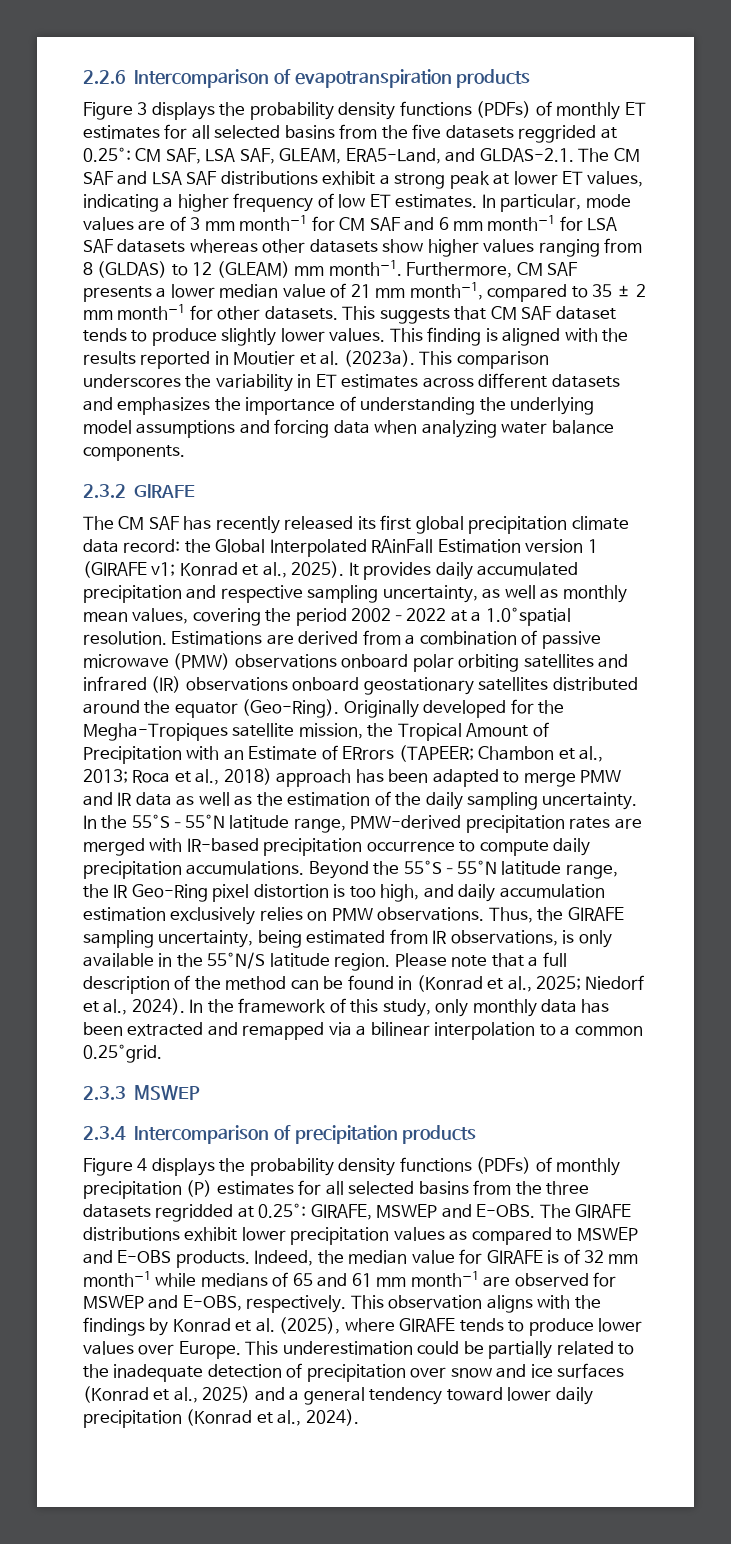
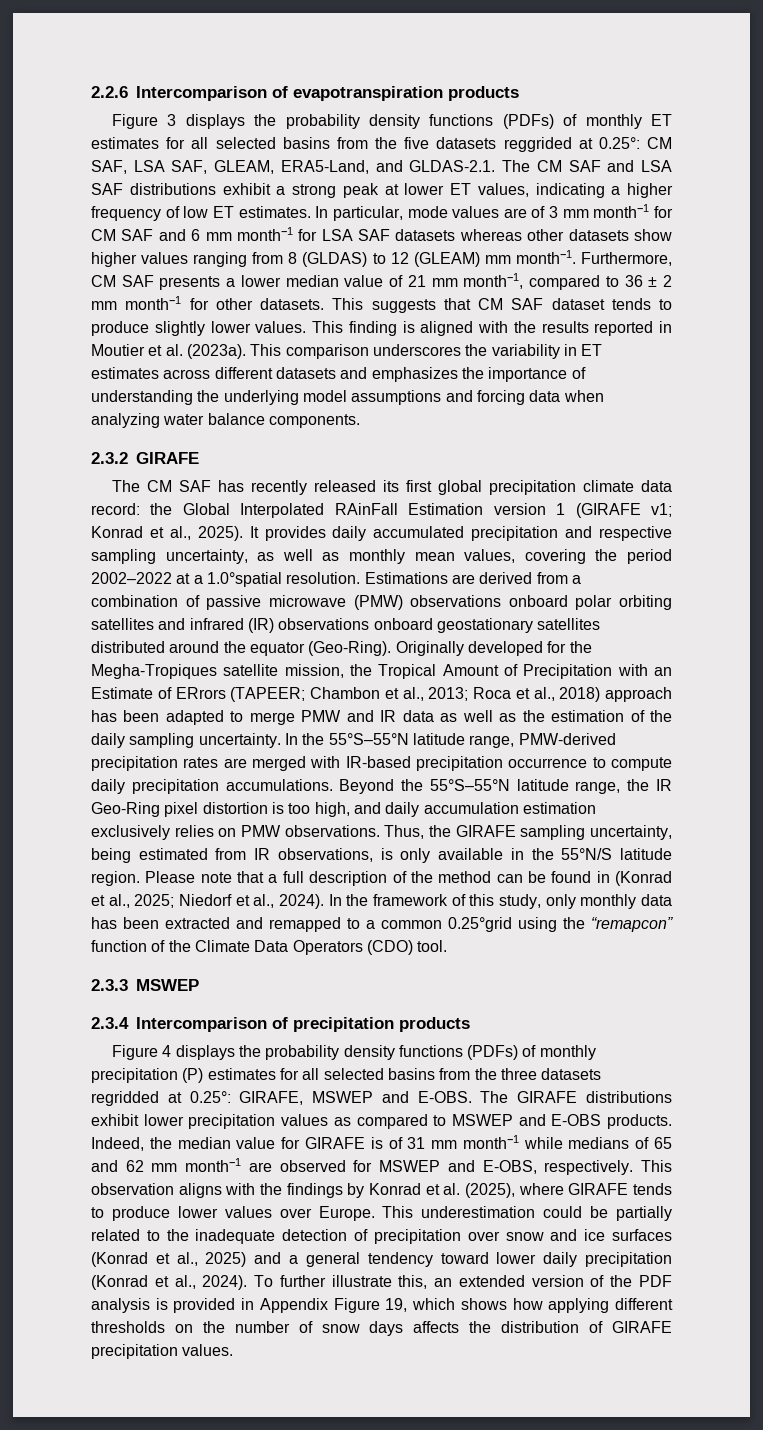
- Furthermore, CM SAF presents a lower median value of 21 mm month−1, compared to 35 ± 2 mm month−1 for other datasets.
+ Furthermore, CM SAF presents a lower median value of 21 mm month−1, compared to 36 ± 2 mm month−1 for other datasets.
- In the framework of this study, only monthly data has been extracted and remapped via a bilinear interpolation to a common 0.25°grid.
+ In the framework of this study, only monthly data has been extracted and remapped to a common 0.25°grid using the “remapcon” function of the Climate Data Operators (CDO) tool.
- Indeed, the median value for GIRAFE is of 32 mm month−1 while medians of 65 and 61 mm month−1 are observed for MSWEP and E-OBS, respectively.
+ Indeed, the median value for GIRAFE is of 31 mm month−1 while medians of 65 and 62 mm month−1 are observed for MSWEP and E-OBS, respectively.
+ To further illustrate this, an extended version of the PDF analysis is provided in Appendix Figure 19, which shows how applying different thresholds on the number of snow days affects the distribution of GIRAFE precipitation values.

